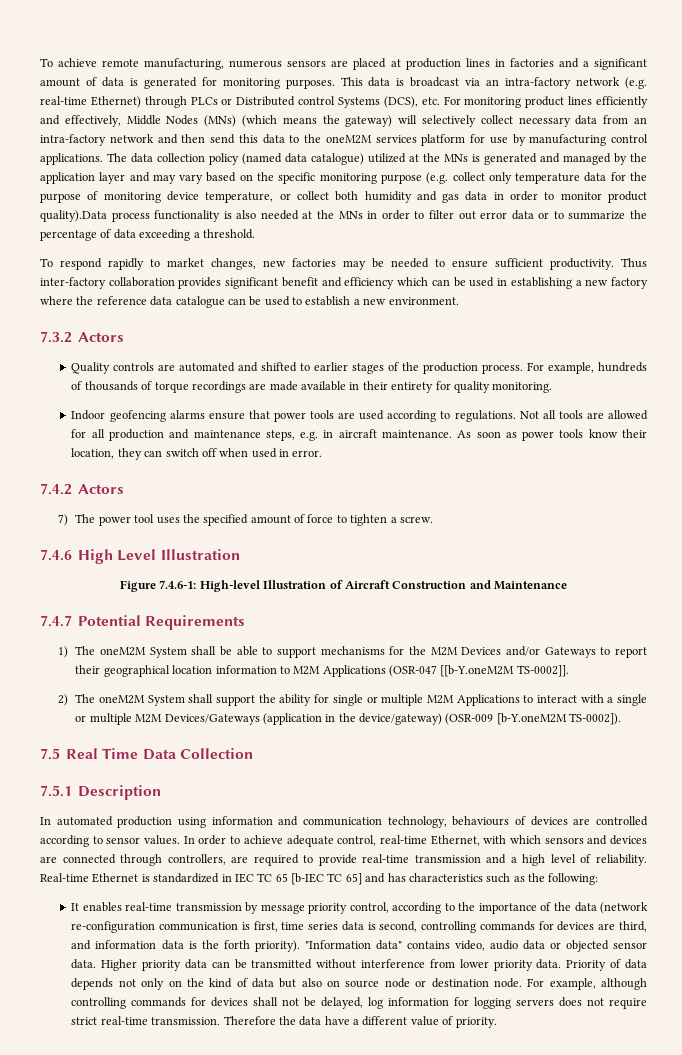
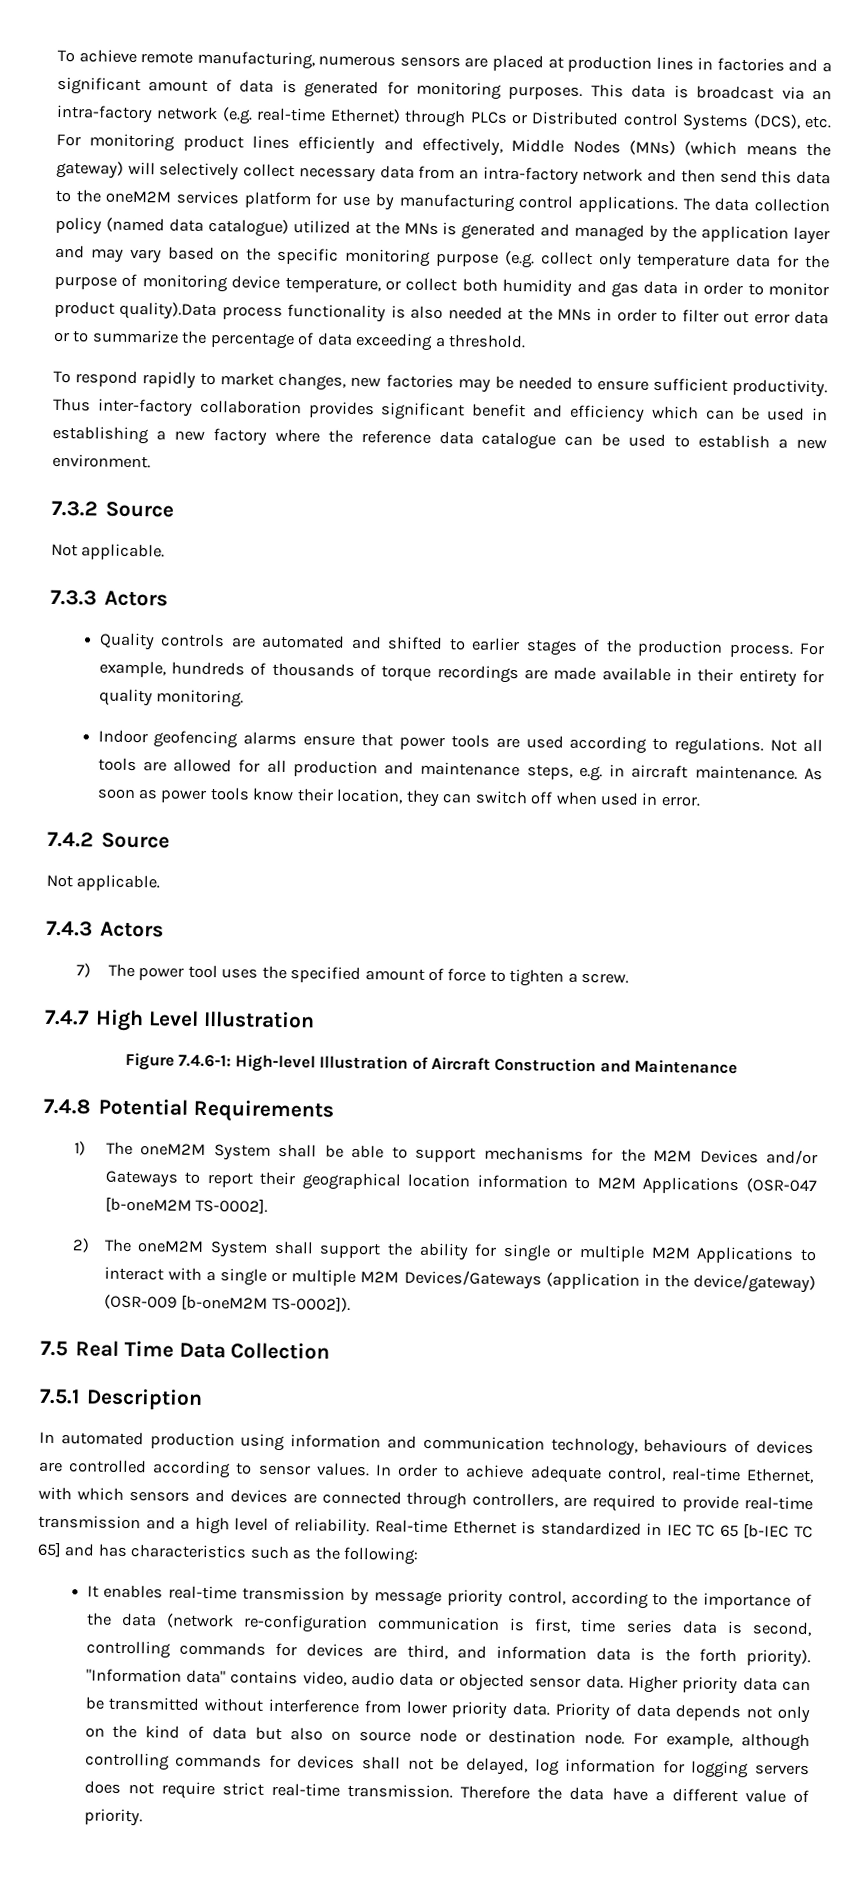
- 7.3.2 Actors
+ 7.3.2 Source
+ Not applicable.
+ 7.3.3 Actors
- 7.4.2 Actors
+ 7.4.2 Source
+ Not applicable.
+ 7.4.3 Actors
- 7.4.6 High Level Illustration
+ 7.4.7 High Level Illustration
- 7.4.7 Potential Requirements
+ 7.4.8 Potential Requirements
- 1) The oneM2M System shall be able to support mechanisms for the M2M Devices and/or Gateways to report their geographical location information to M2M Applications (OSR-047 [[b-Y.oneM2M TS-0002]].
+ 1) The oneM2M System shall be able to support mechanisms for the M2M Devices and/or Gateways to report their geographical location information to M2M Applications (OSR-047 [b-oneM2M TS-0002].
- 2) The oneM2M System shall support the ability for single or multiple M2M Applications to interact with a single or multiple M2M Devices/Gateways (application in the device/gateway) (OSR-009 [b-Y.oneM2M TS-0002]).
+ 2) The oneM2M System shall support the ability for single or multiple M2M Applications to interact with a single or multiple M2M Devices/Gateways (application in the device/gateway) (OSR-009 [b-oneM2M TS-0002]).

